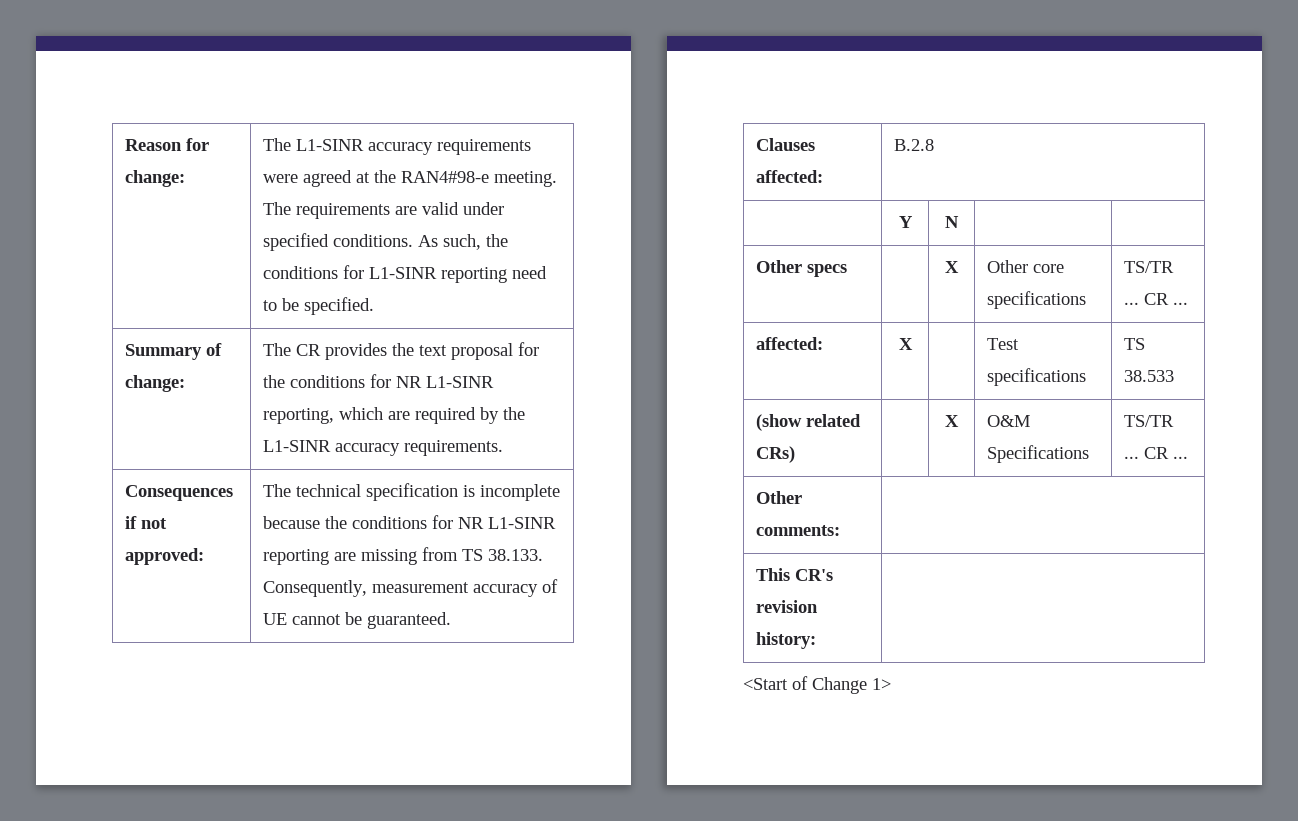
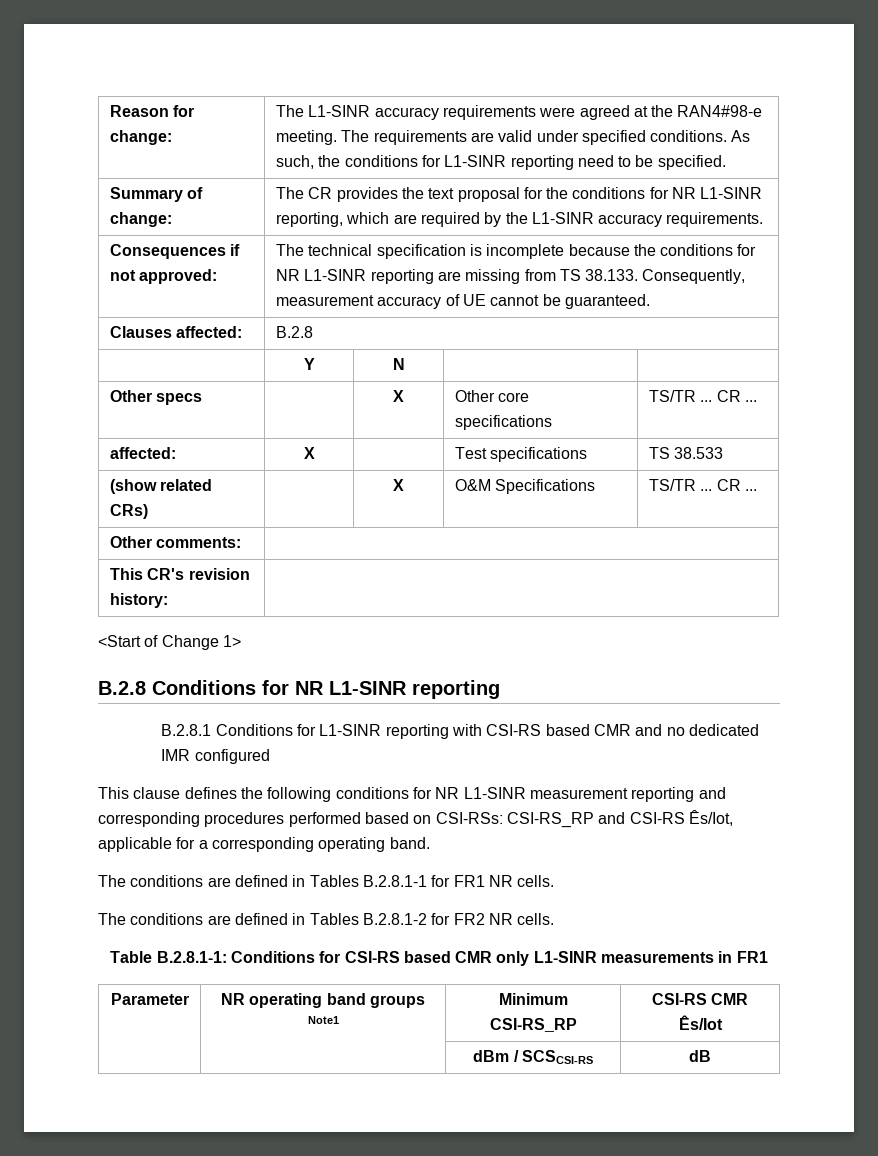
+ B.2.8 Conditions for NR L1-SINR reporting
+ B.2.8.1 Conditions for L1-SINR reporting with CSI-RS based CMR and no dedicated IMR configured
+ This clause defines the following conditions for NR L1-SINR measurement reporting and corresponding procedures performed based on CSI-RSs: CSI-RS_RP and CSI-RS Ês/Iot, applicable for a corresponding operating band.
+ The conditions are defined in Tables B.2.8.1-1 for FR1 NR cells.
+ The conditions are defined in Tables B.2.8.1-2 for FR2 NR cells.
+ Table B.2.8.1-1: Conditions for CSI-RS based CMR only L1-SINR measurements in FR1
+ Parameter | NR operating band groups Note1 | Minimum CSI-RS_RP | CSI-RS CMR Ês/Iot
+ | | dBm / SCSCSI-RS | dB

